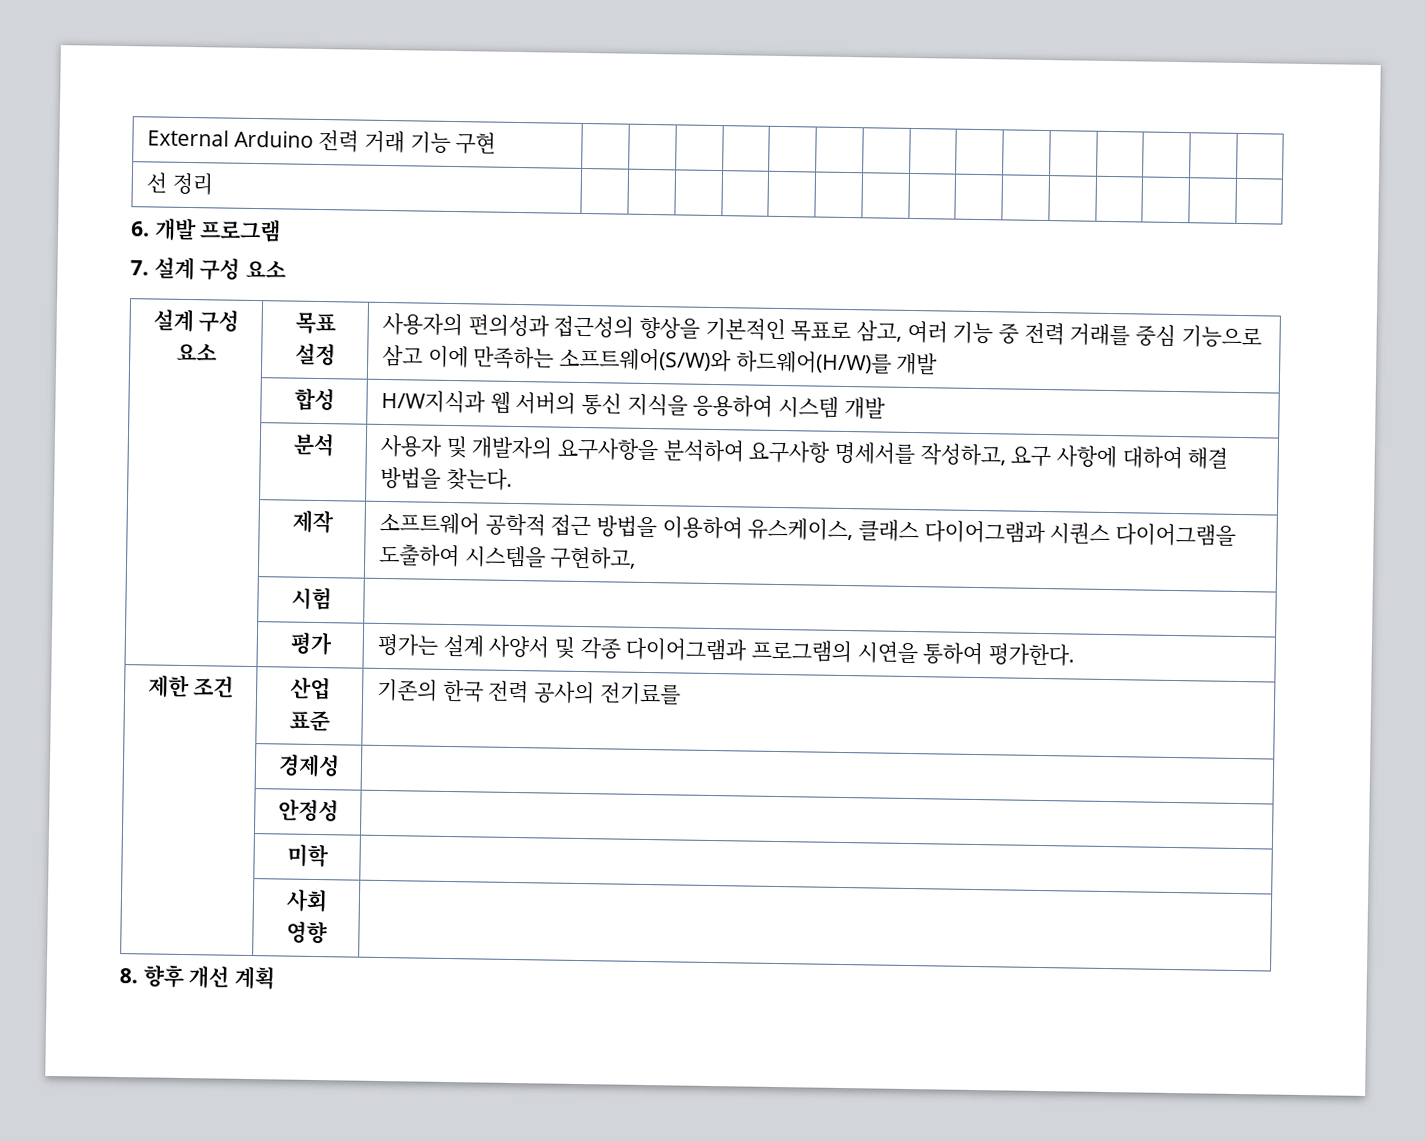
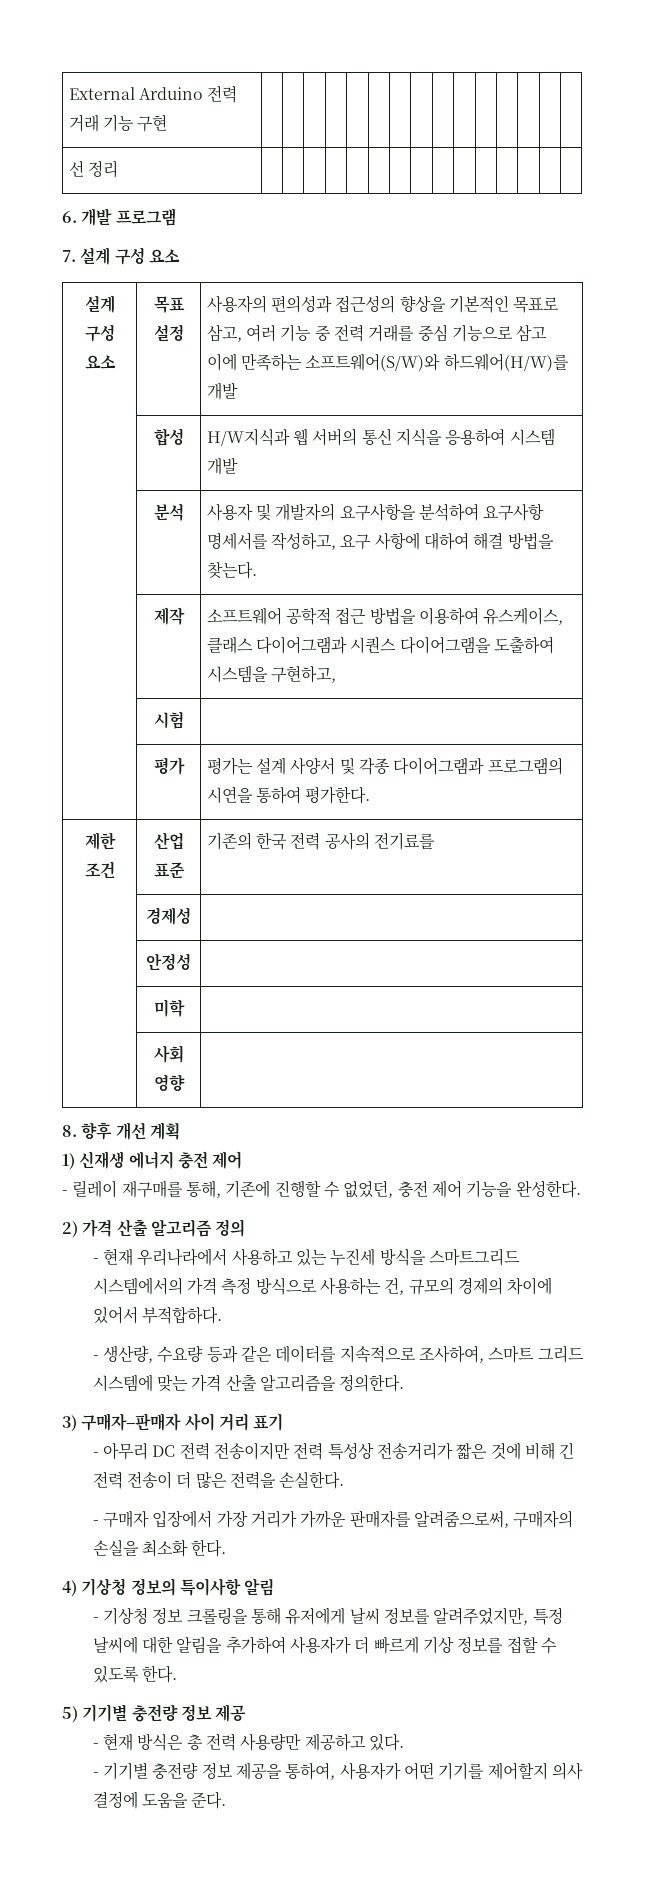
+ 1) 신재생 에너지 충전 제어
+ - 릴레이 재구매를 통해, 기존에 진행할 수 없었던, 충전 제어 기능을 완성한다.
+ 2) 가격 산출 알고리즘 정의
+ - 현재 우리나라에서 사용하고 있는 누진세 방식을 스마트그리드 시스템에서의 가격 측정 방식으로 사용하는 건, 규모의 경제의 차이에 있어서 부적합하다.
+ - 생산량, 수요량 등과 같은 데이터를 지속적으로 조사하여, 스마트 그리드 시스템에 맞는 가격 산출 알고리즘을 정의한다.
+ 3) 구매자–판매자 사이 거리 표기
+ - 아무리 DC 전력 전송이지만 전력 특성상 전송거리가 짧은 것에 비해 긴 전력 전송이 더 많은 전력을 손실한다.
+ - 구매자 입장에서 가장 거리가 가까운 판매자를 알려줌으로써, 구매자의 손실을 최소화 한다.
+ 4) 기상청 정보의 특이사항 알림
+ - 기상청 정보 크롤링을 통해 유저에게 날씨 정보를 알려주었지만, 특정 날씨에 대한 알림을 추가하여 사용자가 더 빠르게 기상 정보를 접할 수 있도록 한다.
+ 5) 기기별 충전량 정보 제공
+ - 현재 방식은 총 전력 사용량만 제공하고 있다.
+ - 기기별 충전량 정보 제공을 통하여, 사용자가 어떤 기기를 제어할지 의사 결정에 도움을 준다.

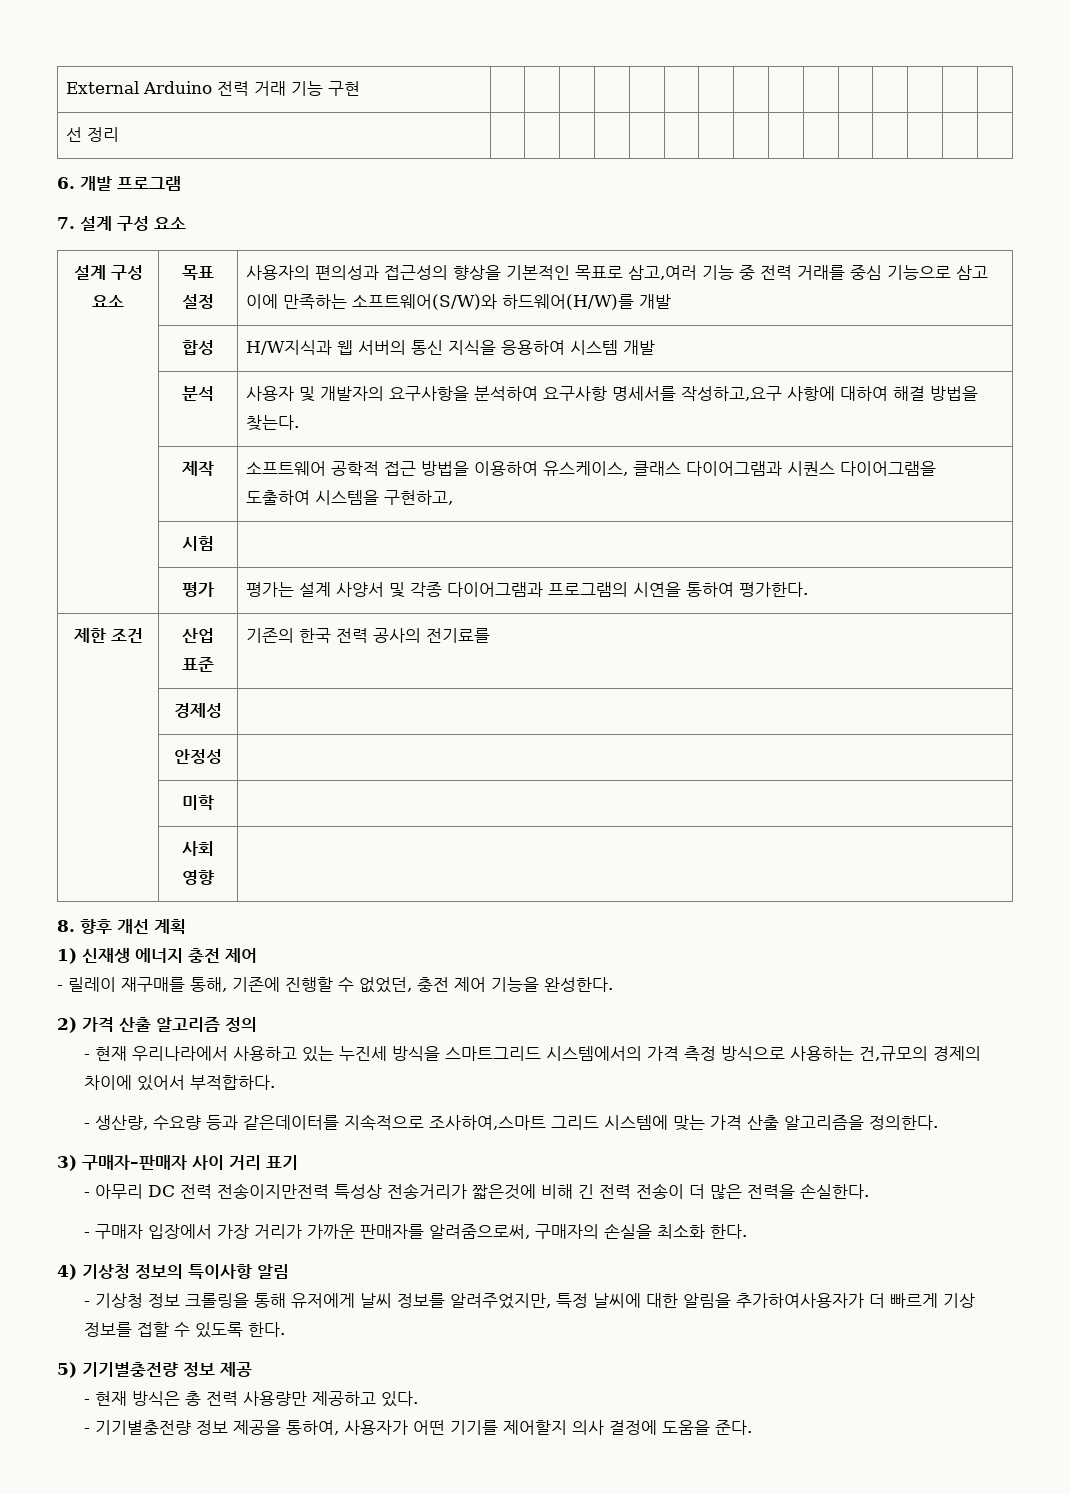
- 설계 구성 요소 | 목표 설정 | 사용자의 편의성과 접근성의 향상을 기본적인 목표로 삼고, 여러 기능 중 전력 거래를 중심 기능으로 삼고 이에 만족하는 소프트웨어(S/W)와 하드웨어(H/W)를 개발
+ 설계 구성 요소 | 목표 설정 | 사용자의 편의성과 접근성의 향상을 기본적인 목표로 삼고,여러 기능 중 전력 거래를 중심 기능으로 삼고 이에 만족하는 소프트웨어(S/W)와 하드웨어(H/W)를 개발
- | 분석 | 사용자 및 개발자의 요구사항을 분석하여 요구사항 명세서를 작성하고, 요구 사항에 대하여 해결 방법을 찾는다.
+ | 분석 | 사용자 및 개발자의 요구사항을 분석하여 요구사항 명세서를 작성하고,요구 사항에 대하여 해결 방법을 찾는다.
- - 현재 우리나라에서 사용하고 있는 누진세 방식을 스마트그리드 시스템에서의 가격 측정 방식으로 사용하는 건, 규모의 경제의 차이에 있어서 부적합하다.
+ - 현재 우리나라에서 사용하고 있는 누진세 방식을 스마트그리드 시스템에서의 가격 측정 방식으로 사용하는 건,규모의 경제의 차이에 있어서 부적합하다.
- - 생산량, 수요량 등과 같은 데이터를 지속적으로 조사하여, 스마트 그리드 시스템에 맞는 가격 산출 알고리즘을 정의한다.
+ - 생산량, 수요량 등과 같은데이터를 지속적으로 조사하여,스마트 그리드 시스템에 맞는 가격 산출 알고리즘을 정의한다.
- - 아무리 DC 전력 전송이지만 전력 특성상 전송거리가 짧은 것에 비해 긴 전력 전송이 더 많은 전력을 손실한다.
+ - 아무리 DC 전력 전송이지만전력 특성상 전송거리가 짧은것에 비해 긴 전력 전송이 더 많은 전력을 손실한다.
- - 기상청 정보 크롤링을 통해 유저에게 날씨 정보를 알려주었지만, 특정 날씨에 대한 알림을 추가하여 사용자가 더 빠르게 기상 정보를 접할 수 있도록 한다.
+ - 기상청 정보 크롤링을 통해 유저에게 날씨 정보를 알려주었지만, 특정 날씨에 대한 알림을 추가하여사용자가 더 빠르게 기상 정보를 접할 수 있도록 한다.
- 5) 기기별 충전량 정보 제공
+ 5) 기기별충전량 정보 제공
- - 기기별 충전량 정보 제공을 통하여, 사용자가 어떤 기기를 제어할지 의사 결정에 도움을 준다.
+ - 기기별충전량 정보 제공을 통하여, 사용자가 어떤 기기를 제어할지 의사 결정에 도움을 준다.

